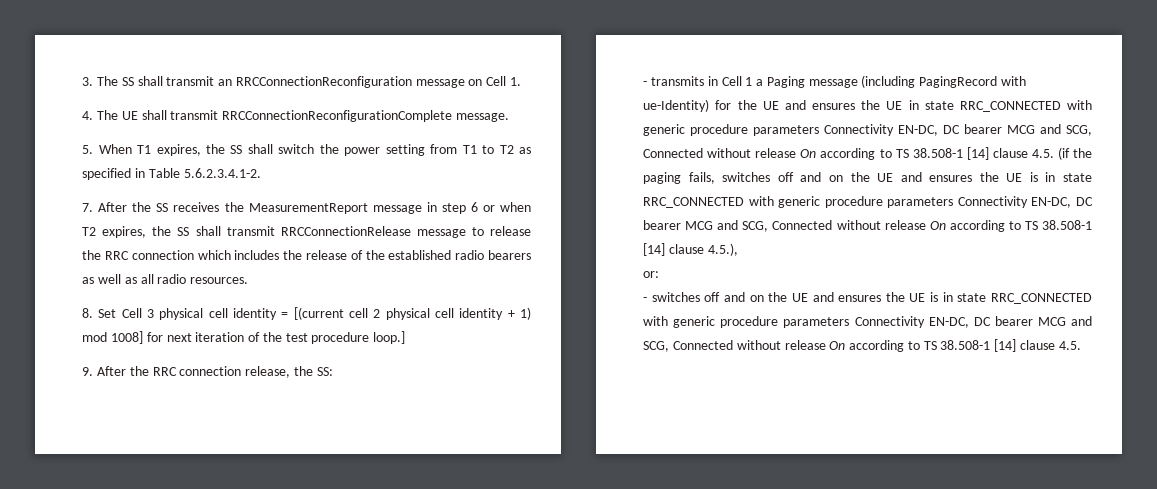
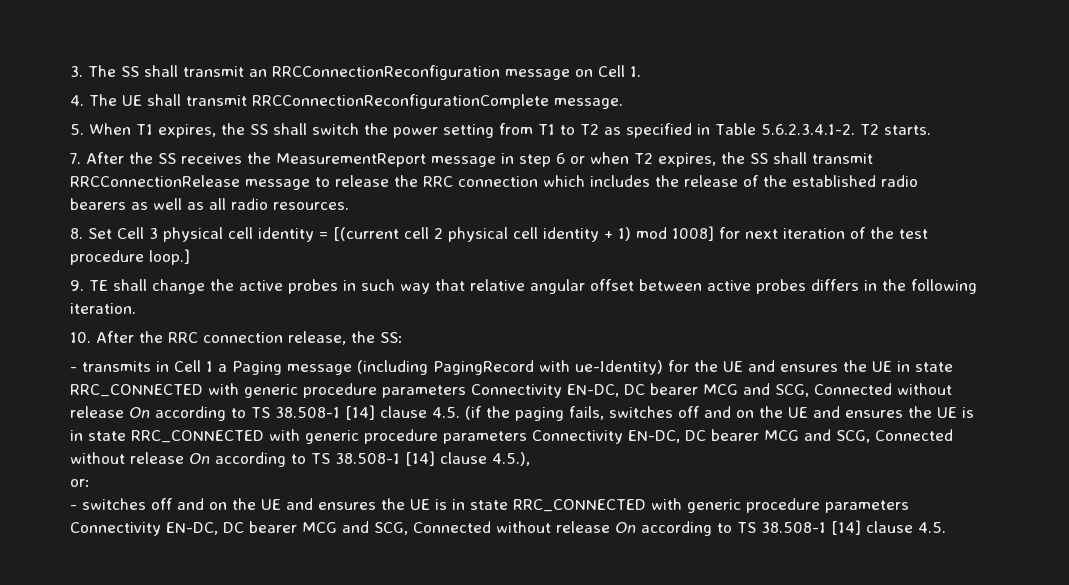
- 5. When T1 expires, the SS shall switch the power setting from T1 to T2 as specified in Table 5.6.2.3.4.1-2.
+ 5. When T1 expires, the SS shall switch the power setting from T1 to T2 as specified in Table 5.6.2.3.4.1-2. T2 starts.
- 9. After the RRC connection release, the SS:
+ 9. TE shall change the active probes in such way that relative angular offset between active probes differs in the following iteration.
+ 10. After the RRC connection release, the SS:

